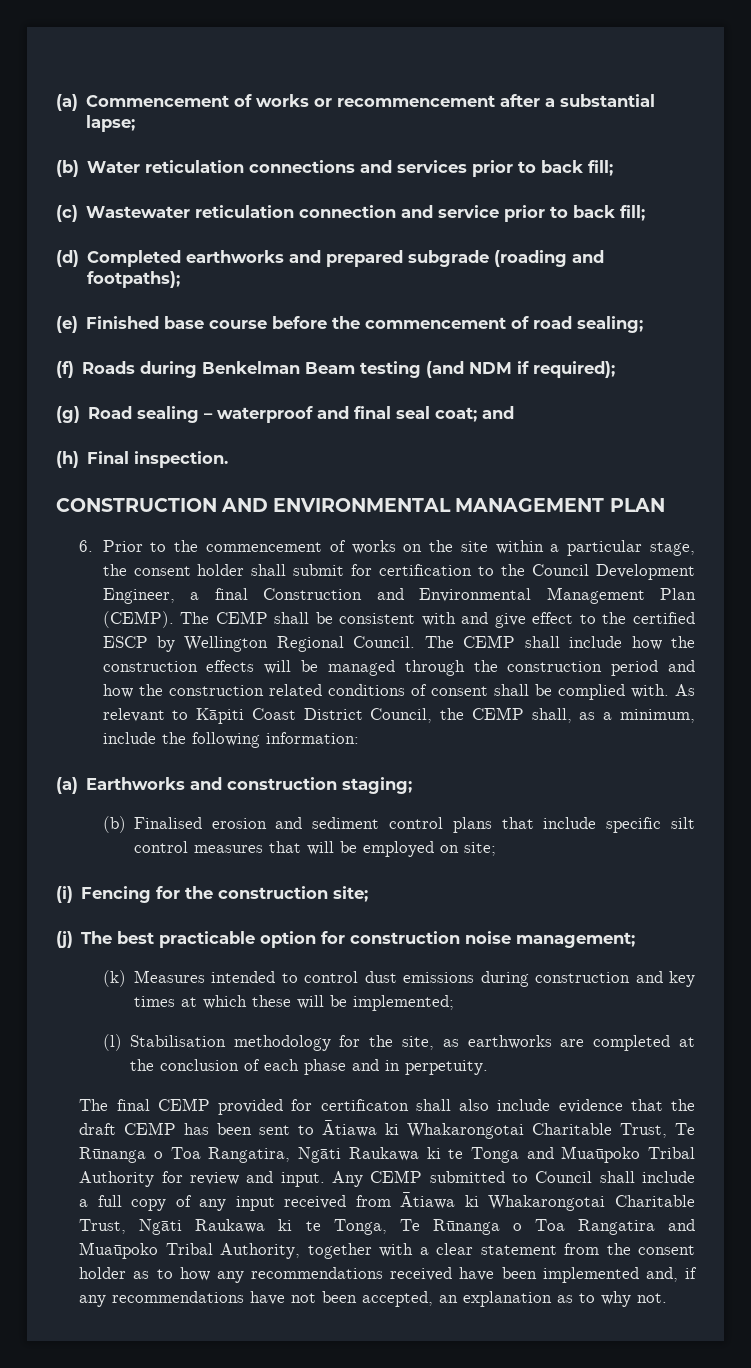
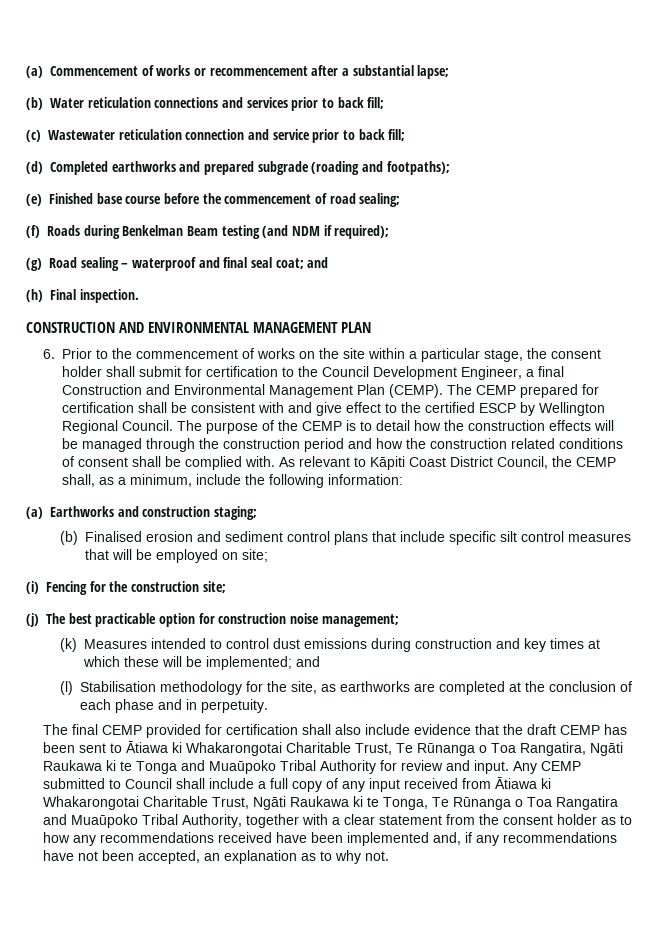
- The CEMP shall be consistent with and give effect to the certified ESCP by Wellington Regional Council.
+ The CEMP prepared for certification shall be consistent with and give effect to the certified ESCP by Wellington Regional Council.
- The CEMP shall include how the construction effects will be managed through the construction period and how the construction related conditions of consent shall be complied with.
+ The purpose of the CEMP is to detail how the construction effects will be managed through the construction period and how the construction related conditions of consent shall be complied with.
- (k) Measures intended to control dust emissions during construction and key times at which these will be implemented;
+ (k) Measures intended to control dust emissions during construction and key times at which these will be implemented; and
- The final CEMP provided for certificaton shall also include evidence that the draft CEMP has been sent to Ātiawa ki Whakarongotai Charitable Trust, Te Rūnanga o Toa Rangatira, Ngāti Raukawa ki te Tonga and Muaūpoko Tribal Authority for review and input.
+ The final CEMP provided for certification shall also include evidence that the draft CEMP has been sent to Ātiawa ki Whakarongotai Charitable Trust, Te Rūnanga o Toa Rangatira, Ngāti Raukawa ki te Tonga and Muaūpoko Tribal Authority for review and input.

